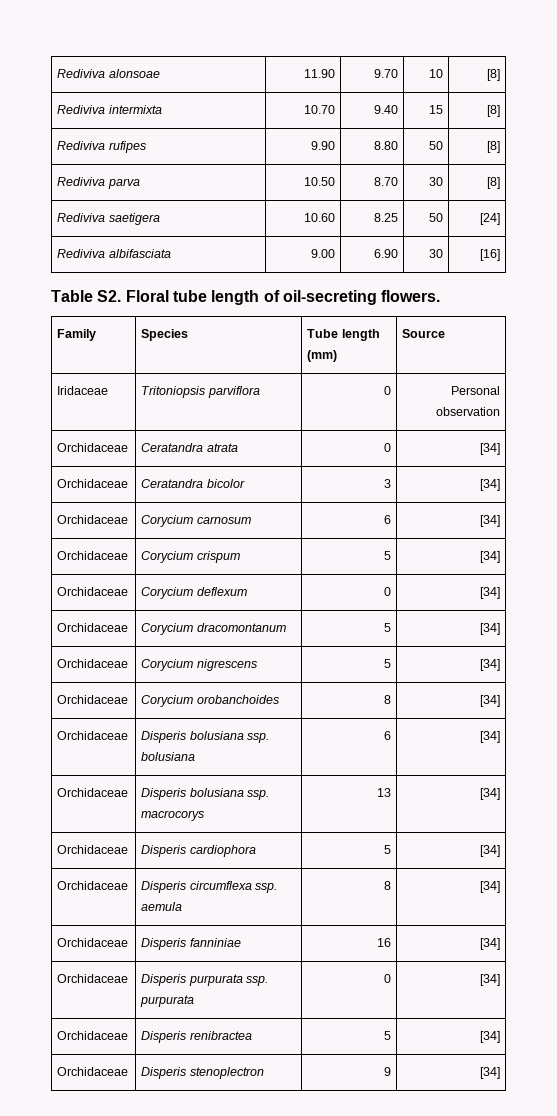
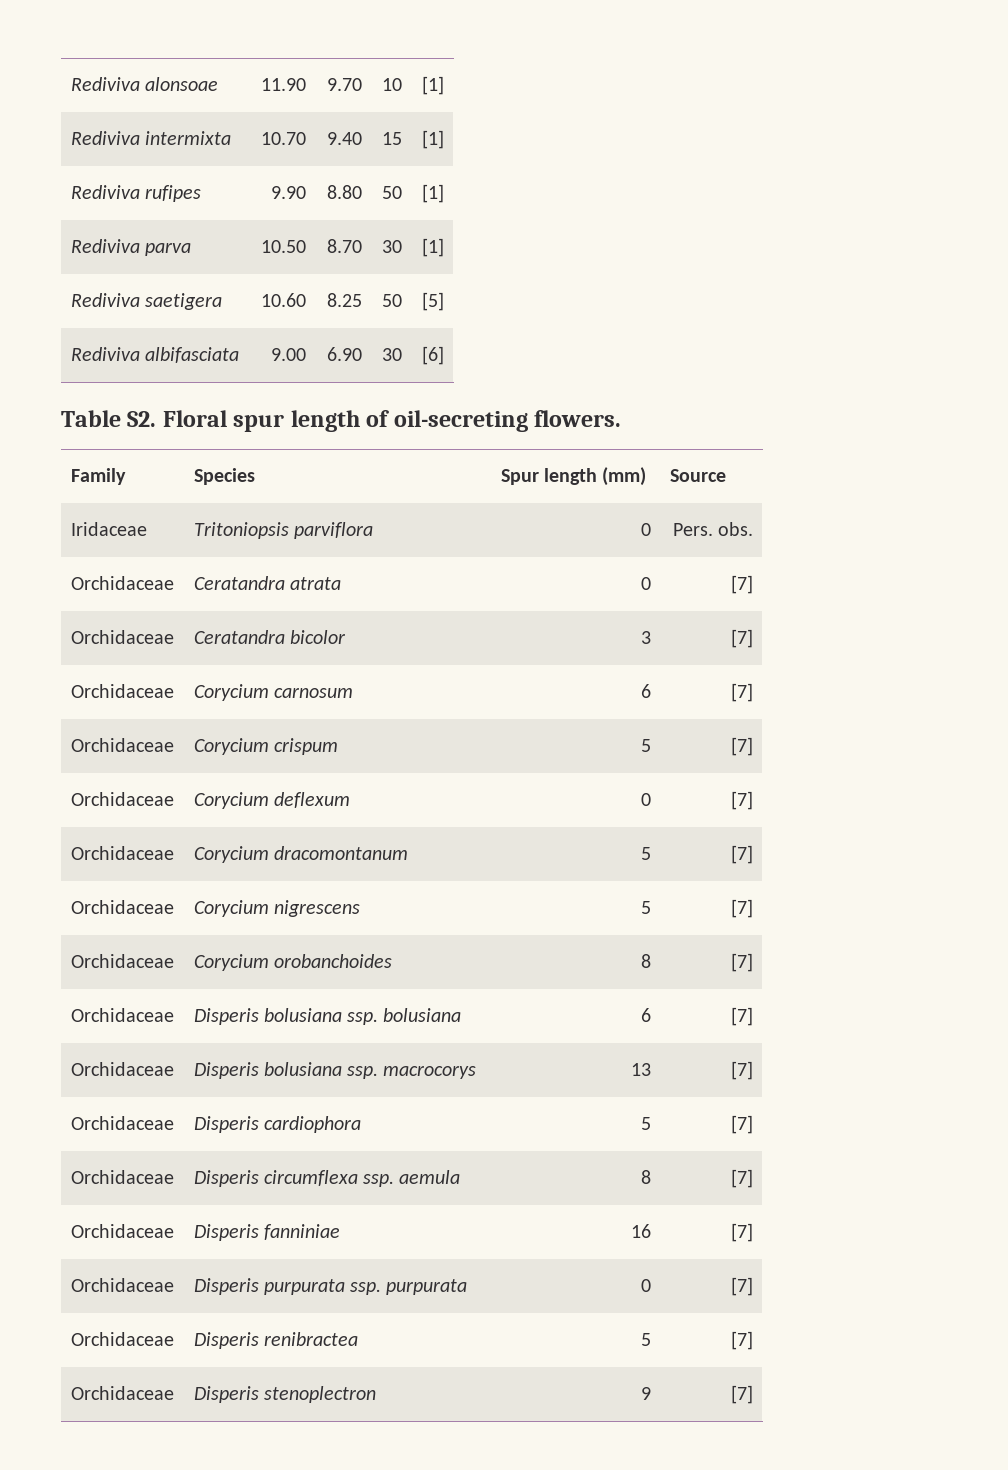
- Rediviva alonsoae | 11.90 | 9.70 | 10 | [8]
+ Rediviva alonsoae | 11.90 | 9.70 | 10 | [1]
- Rediviva intermixta | 10.70 | 9.40 | 15 | [8]
+ Rediviva intermixta | 10.70 | 9.40 | 15 | [1]
- Rediviva rufipes | 9.90 | 8.80 | 50 | [8]
+ Rediviva rufipes | 9.90 | 8.80 | 50 | [1]
- Rediviva parva | 10.50 | 8.70 | 30 | [8]
+ Rediviva parva | 10.50 | 8.70 | 30 | [1]
- Rediviva saetigera | 10.60 | 8.25 | 50 | [24]
+ Rediviva saetigera | 10.60 | 8.25 | 50 | [5]
- Rediviva albifasciata | 9.00 | 6.90 | 30 | [16]
+ Rediviva albifasciata | 9.00 | 6.90 | 30 | [6]
- Table S2. Floral tube length of oil-secreting flowers.
+ Table S2. Floral spur length of oil-secreting flowers.
- Family | Species | Tube length (mm) | Source
+ Family | Species | Spur length (mm) | Source
- Iridaceae | Tritoniopsis parviflora | 0 | Personal observation
+ Iridaceae | Tritoniopsis parviflora | 0 | Pers. obs.
- Orchidaceae | Ceratandra atrata | 0 | [34]
+ Orchidaceae | Ceratandra atrata | 0 | [7]
- Orchidaceae | Ceratandra bicolor | 3 | [34]
+ Orchidaceae | Ceratandra bicolor | 3 | [7]
- Orchidaceae | Corycium carnosum | 6 | [34]
+ Orchidaceae | Corycium carnosum | 6 | [7]
- Orchidaceae | Corycium crispum | 5 | [34]
+ Orchidaceae | Corycium crispum | 5 | [7]
- Orchidaceae | Corycium deflexum | 0 | [34]
+ Orchidaceae | Corycium deflexum | 0 | [7]
- Orchidaceae | Corycium dracomontanum | 5 | [34]
+ Orchidaceae | Corycium dracomontanum | 5 | [7]
- Orchidaceae | Corycium nigrescens | 5 | [34]
+ Orchidaceae | Corycium nigrescens | 5 | [7]
- Orchidaceae | Corycium orobanchoides | 8 | [34]
+ Orchidaceae | Corycium orobanchoides | 8 | [7]
- Orchidaceae | Disperis bolusiana ssp. bolusiana | 6 | [34]
+ Orchidaceae | Disperis bolusiana ssp. bolusiana | 6 | [7]
- Orchidaceae | Disperis bolusiana ssp. macrocorys | 13 | [34]
+ Orchidaceae | Disperis bolusiana ssp. macrocorys | 13 | [7]
- Orchidaceae | Disperis cardiophora | 5 | [34]
+ Orchidaceae | Disperis cardiophora | 5 | [7]
- Orchidaceae | Disperis circumflexa ssp. aemula | 8 | [34]
+ Orchidaceae | Disperis circumflexa ssp. aemula | 8 | [7]
- Orchidaceae | Disperis fanniniae | 16 | [34]
+ Orchidaceae | Disperis fanniniae | 16 | [7]
- Orchidaceae | Disperis purpurata ssp. purpurata | 0 | [34]
+ Orchidaceae | Disperis purpurata ssp. purpurata | 0 | [7]
- Orchidaceae | Disperis renibractea | 5 | [34]
+ Orchidaceae | Disperis renibractea | 5 | [7]
- Orchidaceae | Disperis stenoplectron | 9 | [34]
+ Orchidaceae | Disperis stenoplectron | 9 | [7]

